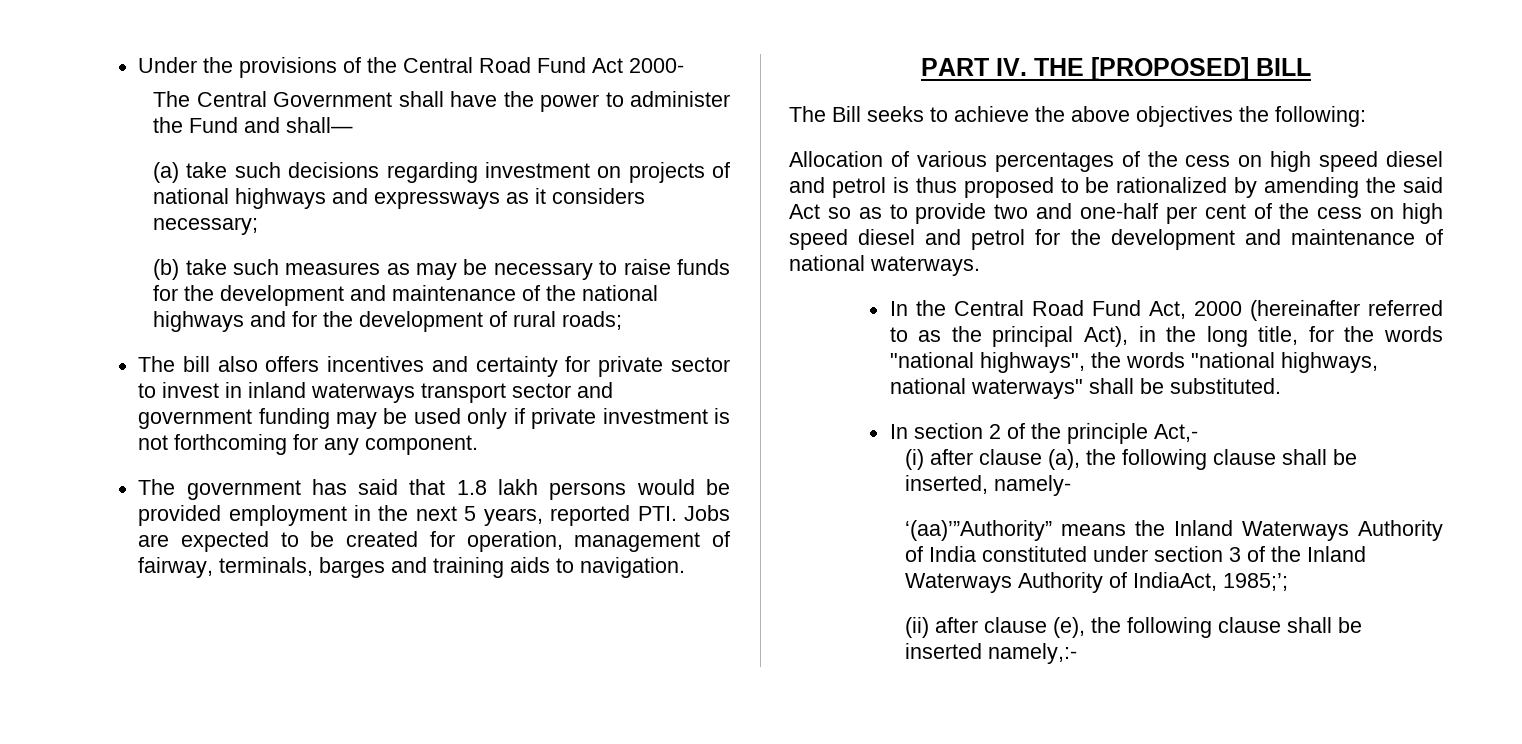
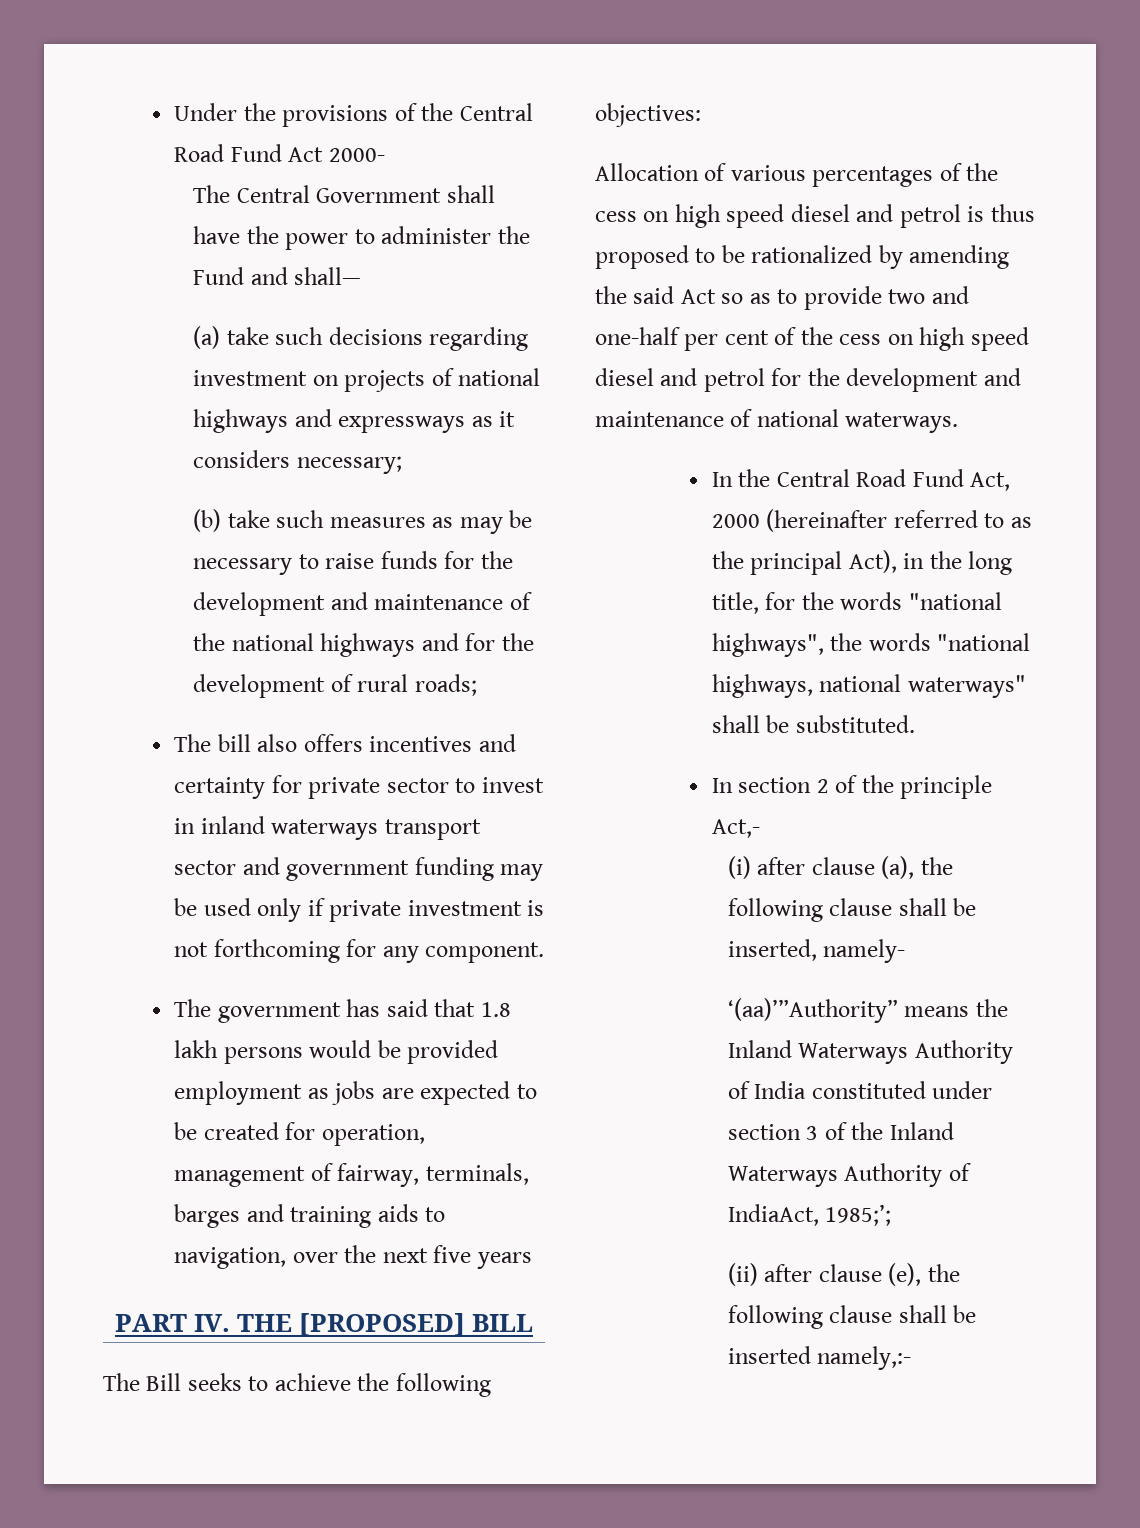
- The government has said that 1.8 lakh persons would be provided employment in the next 5 years, reported PTI. Jobs are expected to be created for operation, management of fairway, terminals, barges and training aids to navigation.
+ The government has said that 1.8 lakh persons would be provided employment as jobs are expected to be created for operation, management of fairway, terminals, barges and training aids to navigation, over the next five years
- The Bill seeks to achieve the above objectives the following:
+ The Bill seeks to achieve the following objectives:

